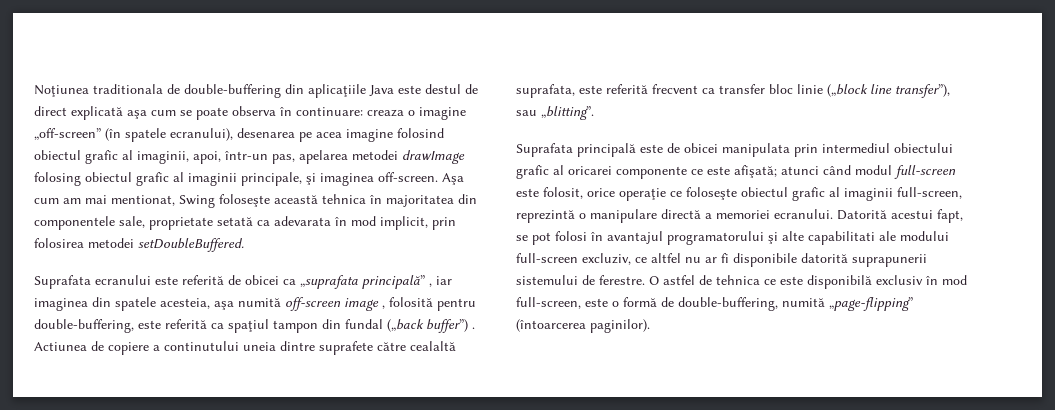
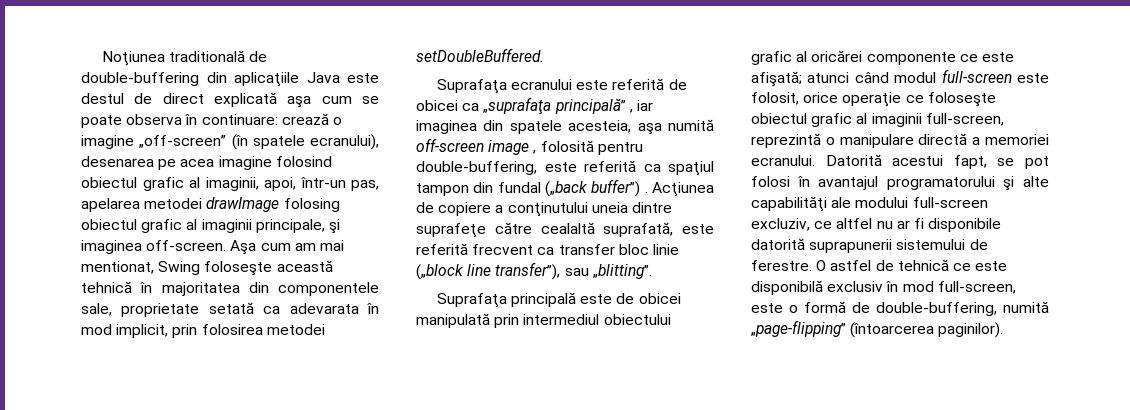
- Noţiunea traditionala de double-buffering din aplicaţiile Java este destul de direct explicată aşa cum se poate observa în continuare: creaza o imagine „off-screen” (în spatele ecranului), desenarea pe acea imagine folosind obiectul grafic al imaginii, apoi, într-un pas, apelarea metodei drawImage folosing obiectul grafic al imaginii principale, şi imaginea off-screen.
+ Noţiunea traditională de double-buffering din aplicaţiile Java este destul de direct explicată aşa cum se poate observa în continuare: crează o imagine „off-screen” (în spatele ecranului), desenarea pe acea imagine folosind obiectul grafic al imaginii, apoi, într-un pas, apelarea metodei drawImage folosing obiectul grafic al imaginii principale, şi imaginea off-screen.
- Aşa cum am mai mentionat, Swing foloseşte această tehnica în majoritatea din componentele sale, proprietate setată ca adevarata în mod implicit, prin folosirea metodei setDoubleBuffered.
+ Aşa cum am mai mentionat, Swing foloseşte această tehnică în majoritatea din componentele sale, proprietate setată ca adevarata în mod implicit, prin folosirea metodei setDoubleBuffered.
- Suprafata ecranului este referită de obicei ca „suprafata principală” , iar imaginea din spatele acesteia, aşa numită off-screen image , folosită pentru double-buffering, este referită ca spaţiul tampon din fundal („back buffer”) .
+ Suprafaţa ecranului este referită de obicei ca „suprafaţa principală” , iar imaginea din spatele acesteia, aşa numită off-screen image , folosită pentru double-buffering, este referită ca spaţiul tampon din fundal („back buffer”) .
- Actiunea de copiere a continutului uneia dintre suprafete către cealaltă suprafata, este referită frecvent ca transfer bloc linie („block line transfer”), sau „blitting”.
+ Acţiunea de copiere a conţinutului uneia dintre suprafeţe către cealaltă suprafată, este referită frecvent ca transfer bloc linie („block line transfer”), sau „blitting”.
- Suprafata principală este de obicei manipulata prin intermediul obiectului grafic al oricarei componente ce este afişată; atunci când modul full-screen este folosit, orice operaţie ce foloseşte obiectul grafic al imaginii full-screen, reprezintă o manipulare directă a memoriei ecranului.
+ Suprafaţa principală este de obicei manipulată prin intermediul obiectului grafic al oricărei componente ce este afişată; atunci când modul full-screen este folosit, orice operaţie ce foloseşte obiectul grafic al imaginii full-screen, reprezintă o manipulare directă a memoriei ecranului.
- Datorită acestui fapt, se pot folosi în avantajul programatorului şi alte capabilitati ale modului full-screen excluziv, ce altfel nu ar fi disponibile datorită suprapunerii sistemului de ferestre.
+ Datorită acestui fapt, se pot folosi în avantajul programatorului şi alte capabilităţi ale modului full-screen excluziv, ce altfel nu ar fi disponibile datorită suprapunerii sistemului de ferestre.
- O astfel de tehnica ce este disponibilă exclusiv în mod full-screen, este o formă de double-buffering, numită „page-flipping” (întoarcerea paginilor).
+ O astfel de tehnică ce este disponibilă exclusiv în mod full-screen, este o formă de double-buffering, numită „page-flipping” (întoarcerea paginilor).

